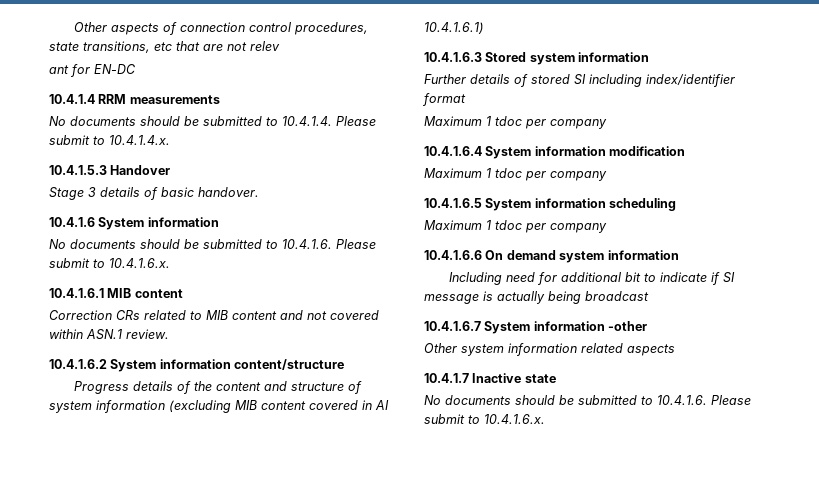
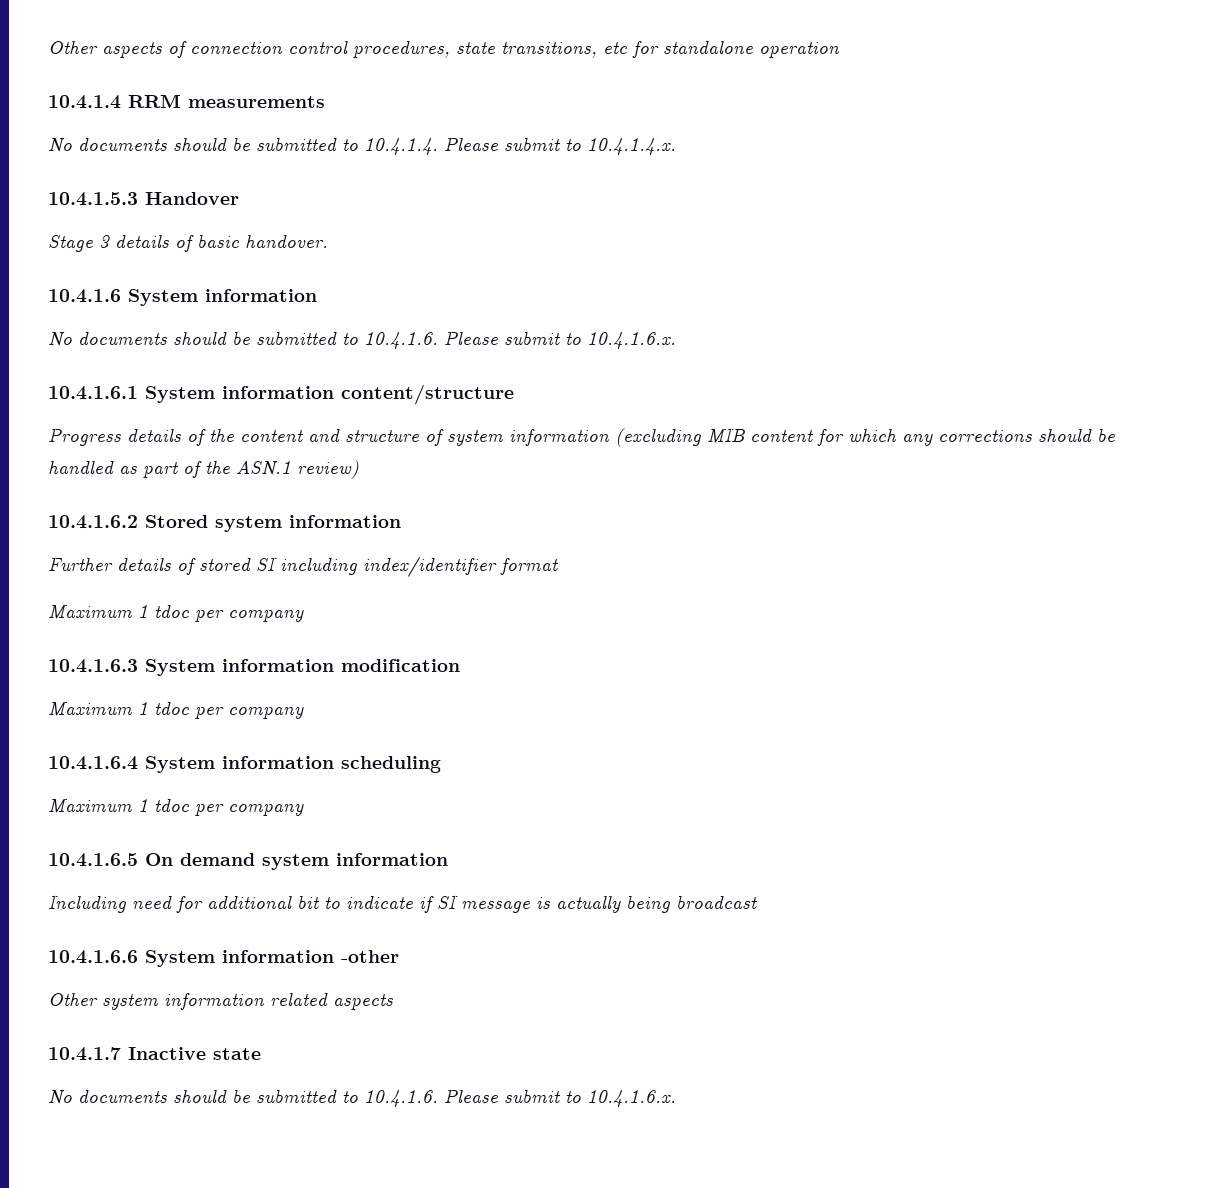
- Other aspects of connection control procedures, state transitions, etc that are not relev
- ant for EN-DC
+ Other aspects of connection control procedures, state transitions, etc for standalone operation
- 10.4.1.6.1 MIB content
- Correction CRs related to MIB content and not covered within ASN.1 review.
- 10.4.1.6.2 System information content/structure
+ 10.4.1.6.1 System information content/structure
- Progress details of the content and structure of system information (excluding MIB content covered in AI 10.4.1.6.1)
- 10.4.1.6.3 Stored system information
+ Progress details of the content and structure of system information (excluding MIB content for which any corrections should be handled as part of the ASN.1 review)
+ 10.4.1.6.2 Stored system information
- 10.4.1.6.4 System information modification
+ 10.4.1.6.3 System information modification
- 10.4.1.6.5 System information scheduling
+ 10.4.1.6.4 System information scheduling
- 10.4.1.6.6 On demand system information
+ 10.4.1.6.5 On demand system information
- 10.4.1.6.7 System information -other
+ 10.4.1.6.6 System information -other

